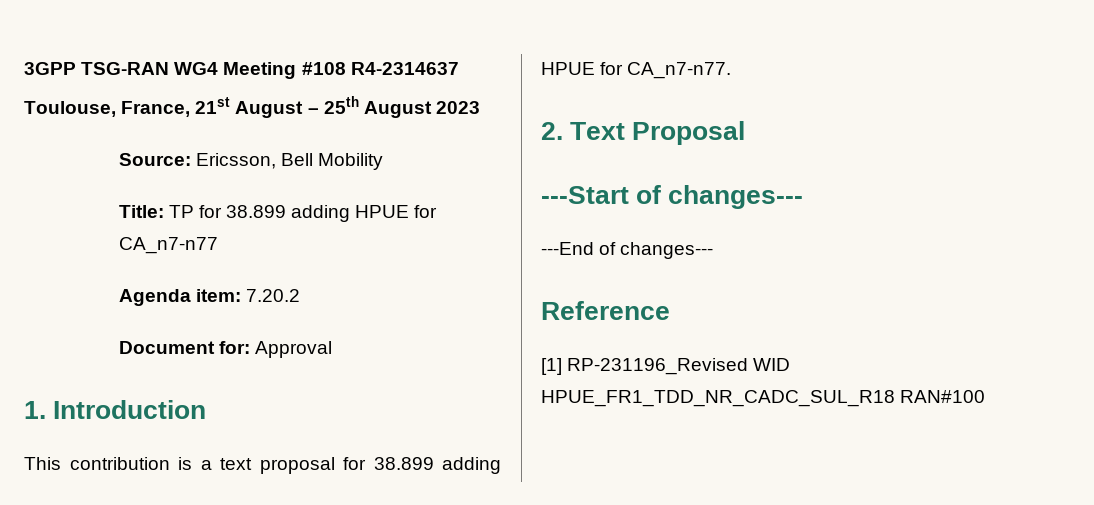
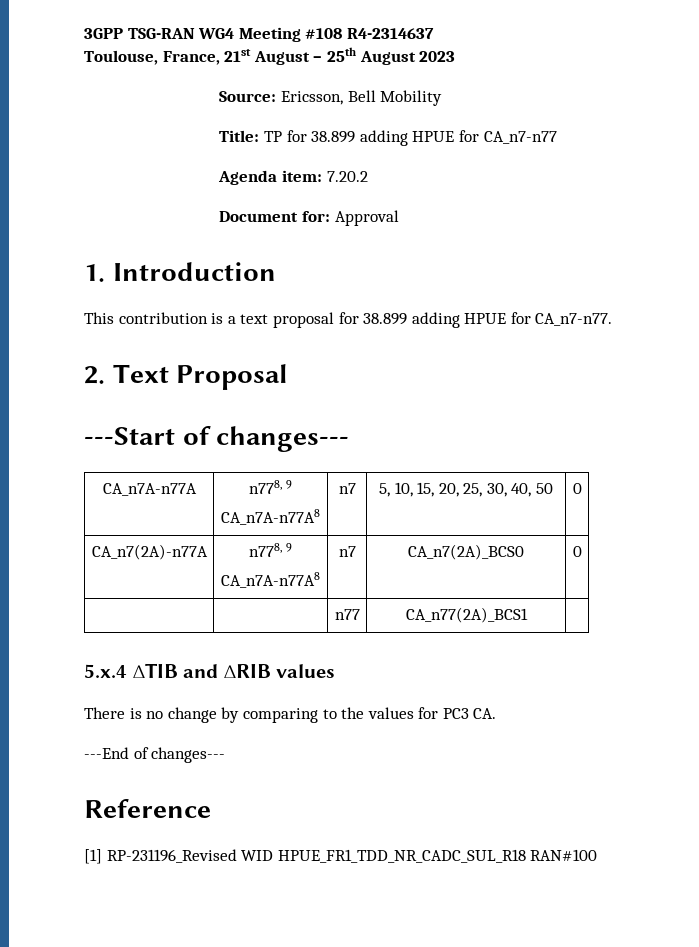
+ CA_n7A-n77A | n778, 9
+ CA_n7A-n77A8 | n7 | 5, 10, 15, 20, 25, 30, 40, 50 | 0
+ CA_n7(2A)-n77A | n778, 9
+ CA_n7A-n77A8 | n7 | CA_n7(2A)_BCS0 | 0
+ | | n77 | CA_n77(2A)_BCS1 |
+ 5.x.4 ∆TIB and ∆RIB values
+ There is no change by comparing to the values for PC3 CA.

